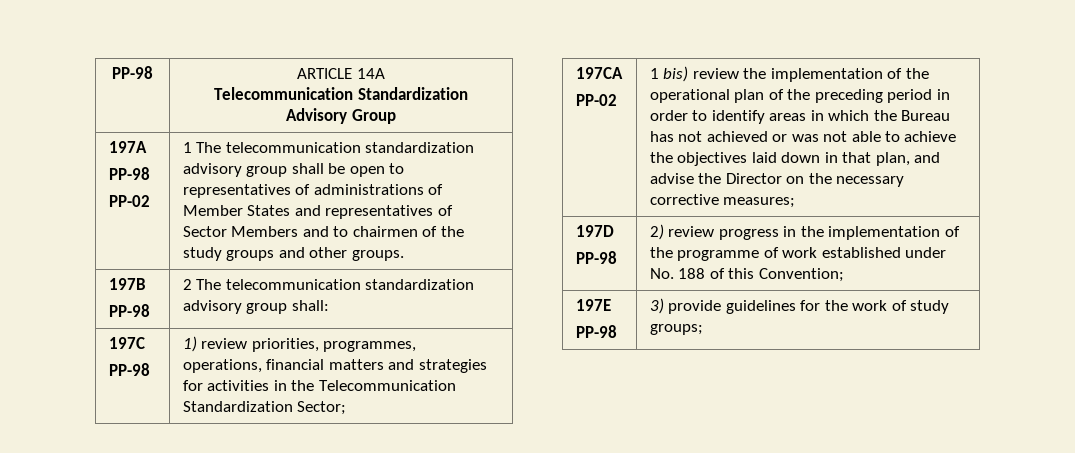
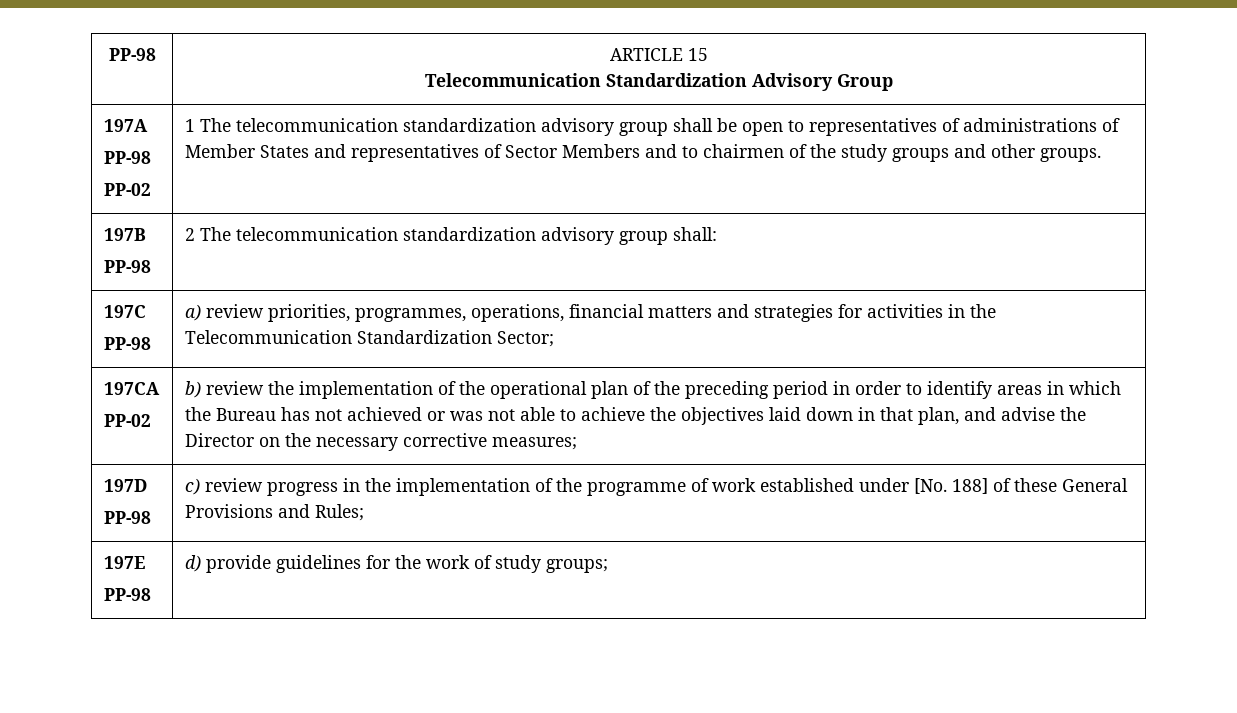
- PP-98 | ARTICLE 14A
+ PP-98 | ARTICLE 15
  197C
- PP-98 | 1) review priorities, programmes, operations, financial matters and strategies for activities in the Telecommunication Standardization Sector;
+ PP-98 | a) review priorities, programmes, operations, financial matters and strategies for activities in the Telecommunication Standardization Sector;
- 1 bis) review the implementation of the operational plan of the preceding period in order to identify areas in which the Bureau has not achieved or was not able to achieve the objectives laid down in that plan, and advise the Director on the necessary corrective measures;
+ b) review the implementation of the operational plan of the preceding period in order to identify areas in which the Bureau has not achieved or was not able to achieve the objectives laid down in that plan, and advise the Director on the necessary corrective measures;
  197D
- PP-98 | 2) review progress in the implementation of the programme of work established under No. 188 of this Convention;
+ PP-98 | c) review progress in the implementation of the programme of work established under [No. 188] of these General Provisions and Rules;
  197E
- PP-98 | 3) provide guidelines for the work of study groups;
+ PP-98 | d) provide guidelines for the work of study groups;

